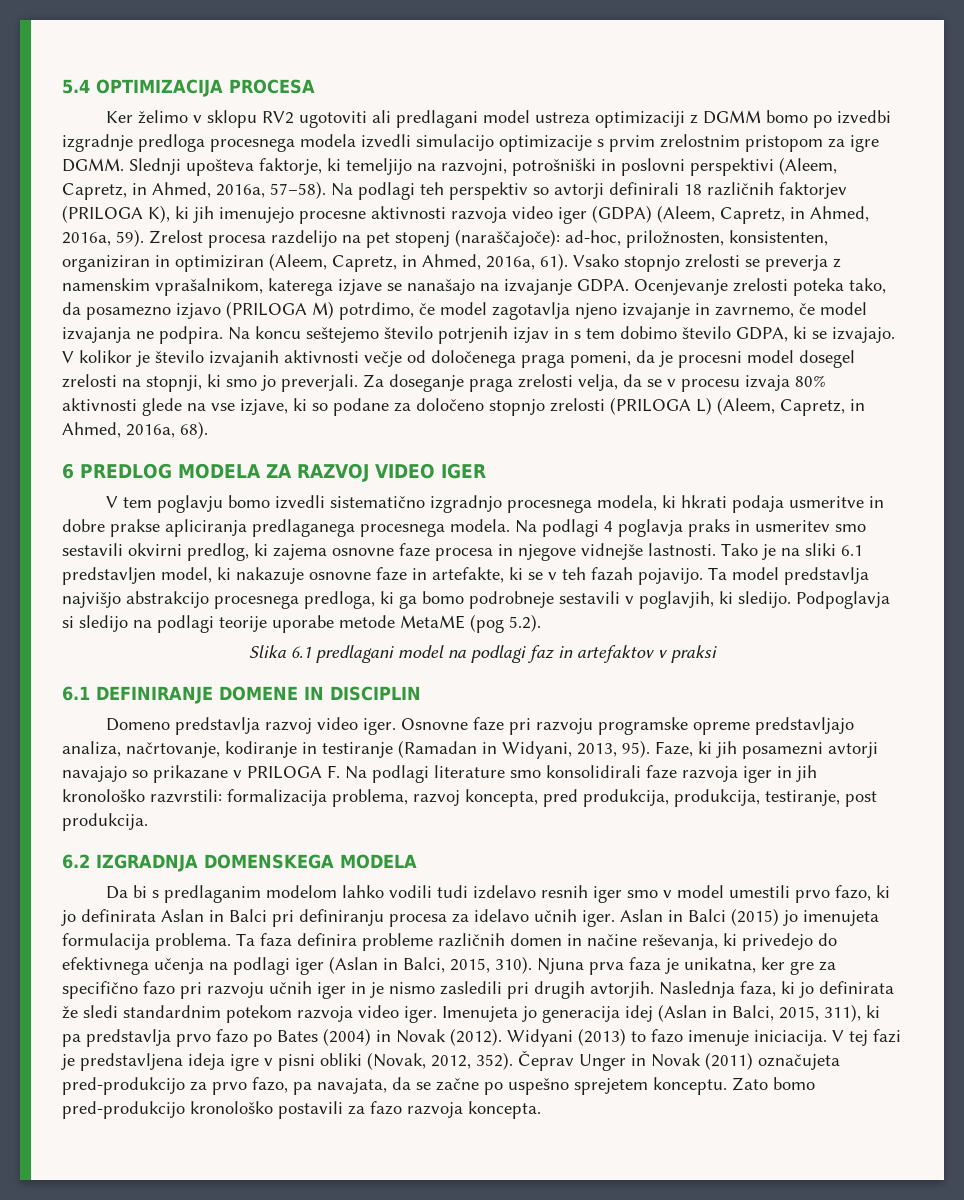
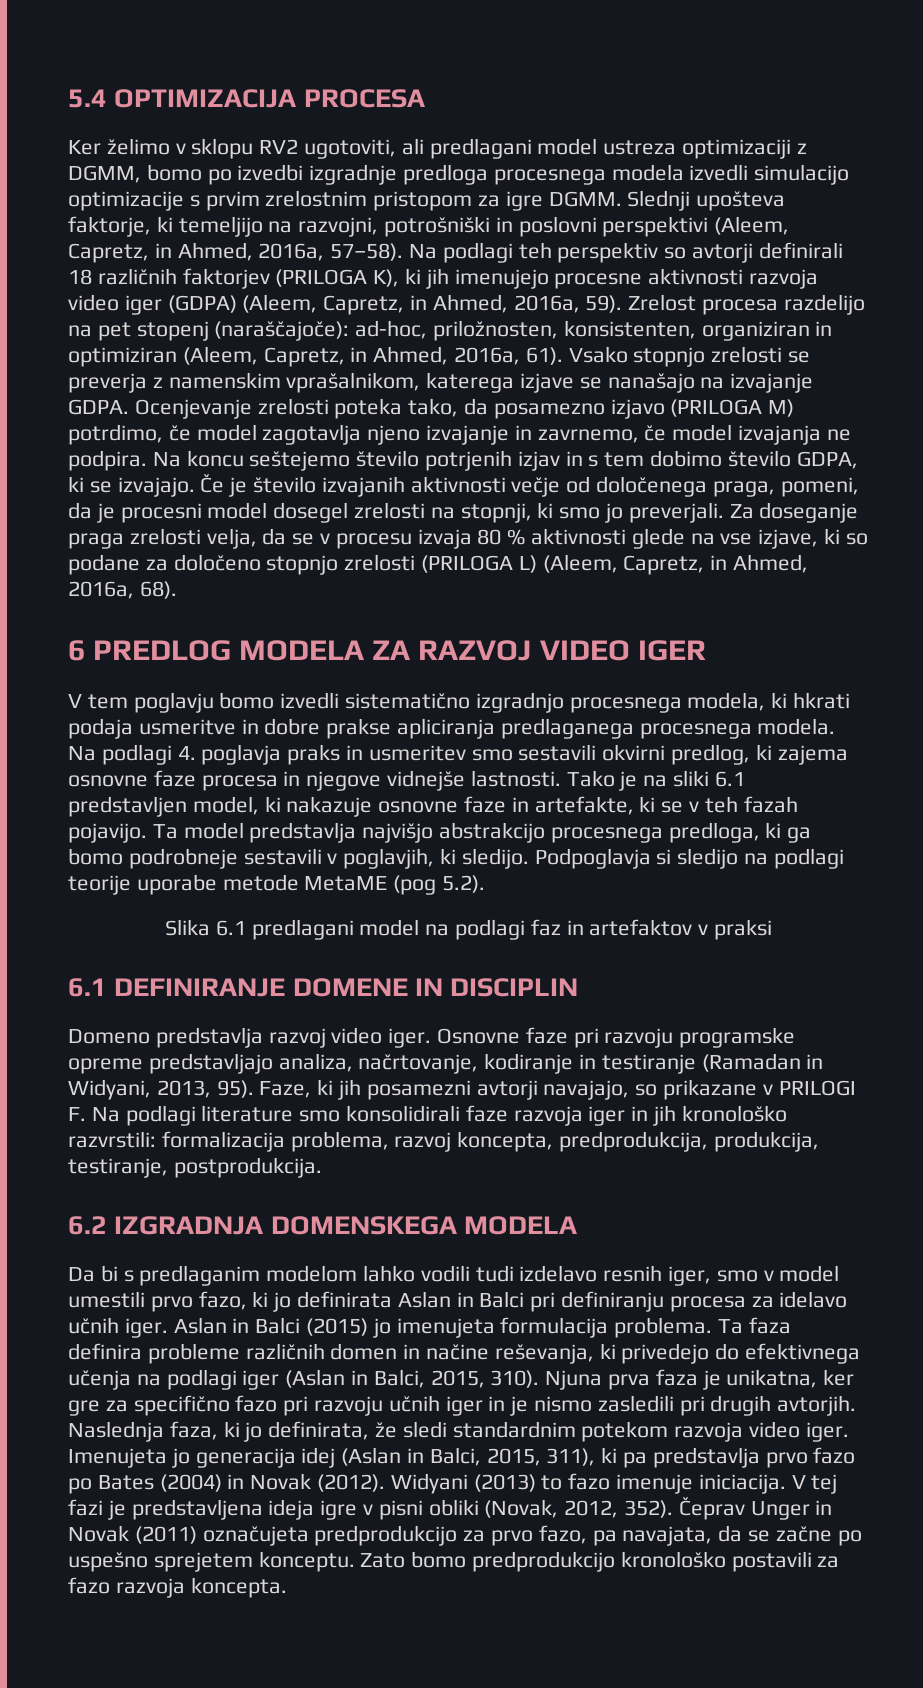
- Ker želimo v sklopu RV2 ugotoviti ali predlagani model ustreza optimizaciji z DGMM bomo po izvedbi izgradnje predloga procesnega modela izvedli simulacijo optimizacije s prvim zrelostnim pristopom za igre DGMM.
+ Ker želimo v sklopu RV2 ugotoviti, ali predlagani model ustreza optimizaciji z DGMM, bomo po izvedbi izgradnje predloga procesnega modela izvedli simulacijo optimizacije s prvim zrelostnim pristopom za igre DGMM.
- V kolikor je število izvajanih aktivnosti večje od določenega praga pomeni, da je procesni model dosegel zrelosti na stopnji, ki smo jo preverjali.
+ Če je število izvajanih aktivnosti večje od določenega praga, pomeni, da je procesni model dosegel zrelosti na stopnji, ki smo jo preverjali.
- Za doseganje praga zrelosti velja, da se v procesu izvaja 80% aktivnosti glede na vse izjave, ki so podane za določeno stopnjo zrelosti (PRILOGA L) (Aleem, Capretz, in Ahmed, 2016a, 68).
+ Za doseganje praga zrelosti velja, da se v procesu izvaja 80 % aktivnosti glede na vse izjave, ki so podane za določeno stopnjo zrelosti (PRILOGA L) (Aleem, Capretz, in Ahmed, 2016a, 68).
- Na podlagi 4 poglavja praks in usmeritev smo sestavili okvirni predlog, ki zajema osnovne faze procesa in njegove vidnejše lastnosti.
+ Na podlagi 4. poglavja praks in usmeritev smo sestavili okvirni predlog, ki zajema osnovne faze procesa in njegove vidnejše lastnosti.
- Faze, ki jih posamezni avtorji navajajo so prikazane v PRILOGA F. Na podlagi literature smo konsolidirali faze razvoja iger in jih kronološko razvrstili: formalizacija problema, razvoj koncepta, pred produkcija, produkcija, testiranje, post produkcija.
+ Faze, ki jih posamezni avtorji navajajo, so prikazane v PRILOGI F. Na podlagi literature smo konsolidirali faze razvoja iger in jih kronološko razvrstili: formalizacija problema, razvoj koncepta, predprodukcija, produkcija, testiranje, postprodukcija.
- Da bi s predlaganim modelom lahko vodili tudi izdelavo resnih iger smo v model umestili prvo fazo, ki jo definirata Aslan in Balci pri definiranju procesa za idelavo učnih iger.
+ Da bi s predlaganim modelom lahko vodili tudi izdelavo resnih iger, smo v model umestili prvo fazo, ki jo definirata Aslan in Balci pri definiranju procesa za idelavo učnih iger.
- Naslednja faza, ki jo definirata že sledi standardnim potekom razvoja video iger.
+ Naslednja faza, ki jo definirata, že sledi standardnim potekom razvoja video iger.
- Čeprav Unger in Novak (2011) označujeta pred-produkcijo za prvo fazo, pa navajata, da se začne po uspešno sprejetem konceptu.
+ Čeprav Unger in Novak (2011) označujeta predprodukcijo za prvo fazo, pa navajata, da se začne po uspešno sprejetem konceptu.
- Zato bomo pred-produkcijo kronološko postavili za fazo razvoja koncepta.
+ Zato bomo predprodukcijo kronološko postavili za fazo razvoja koncepta.

